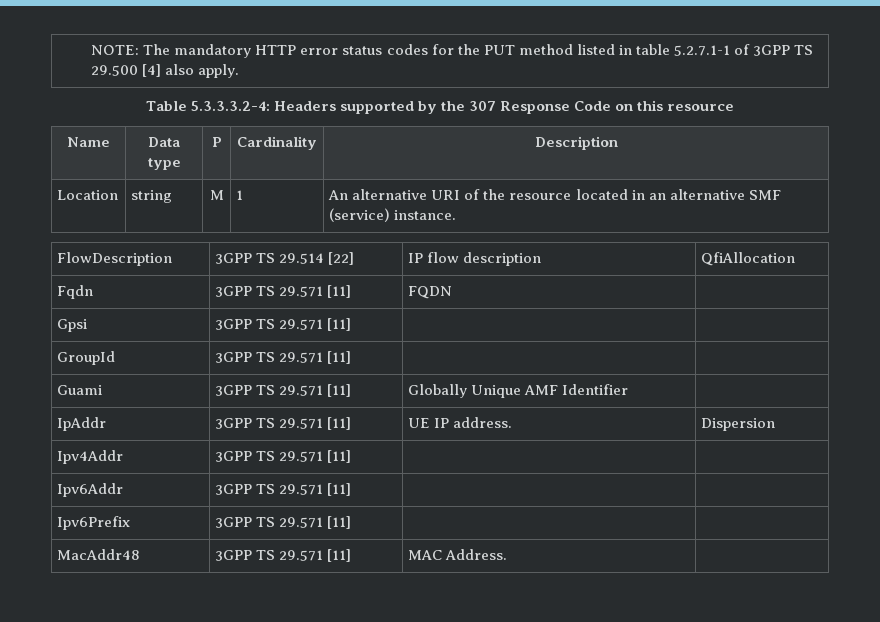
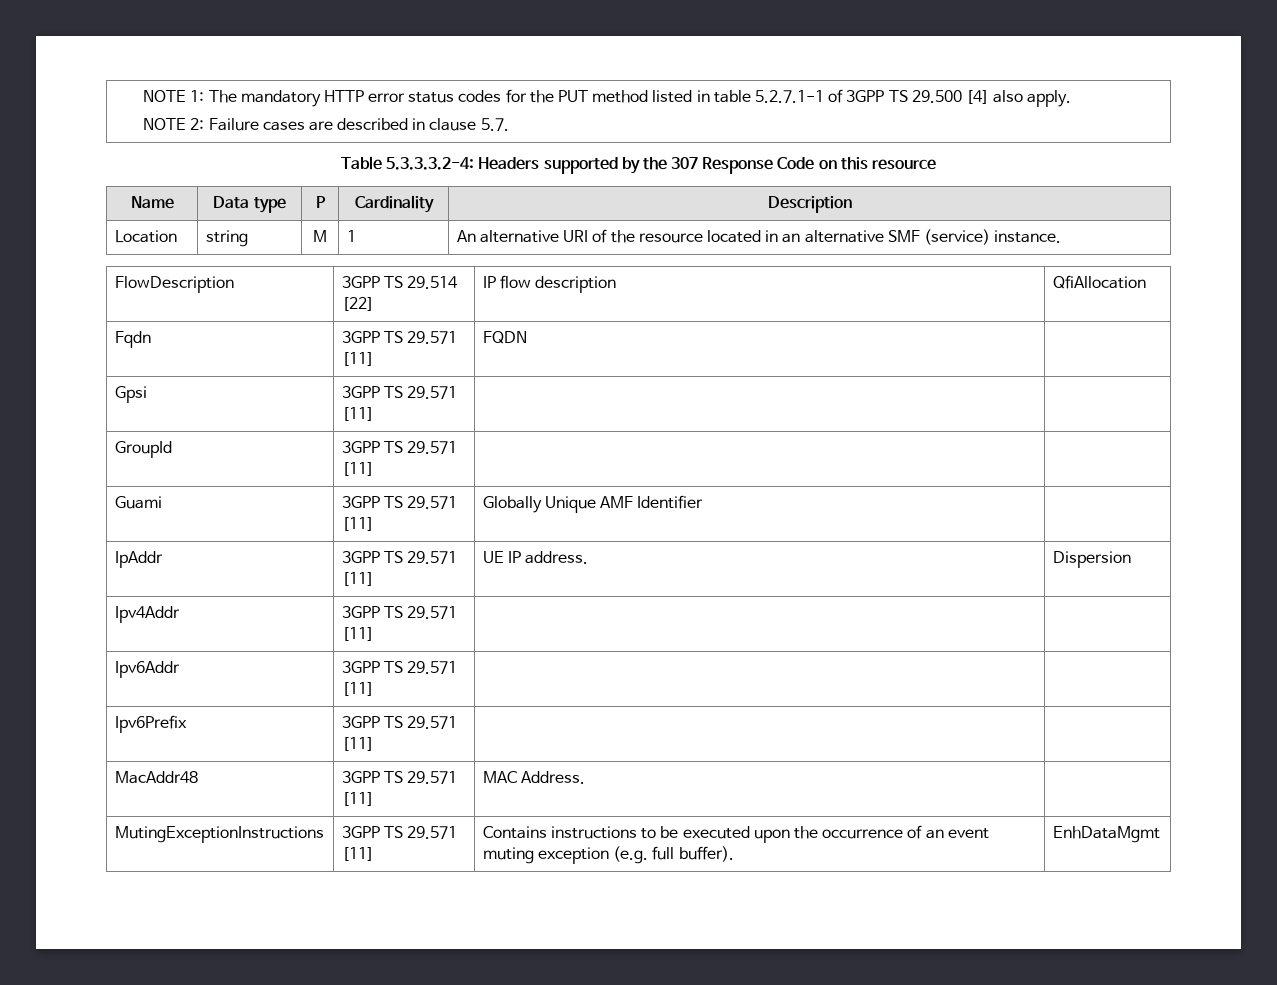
- NOTE: The mandatory HTTP error status codes for the PUT method listed in table 5.2.7.1-1 of 3GPP TS 29.500 [4] also apply.
+ NOTE 1: The mandatory HTTP error status codes for the PUT method listed in table 5.2.7.1-1 of 3GPP TS 29.500 [4] also apply.
+ NOTE 2: Failure cases are described in clause 5.7.
+ MutingExceptionInstructions | 3GPP TS 29.571 [11] | Contains instructions to be executed upon the occurrence of an event muting exception (e.g. full buffer). | EnhDataMgmt

